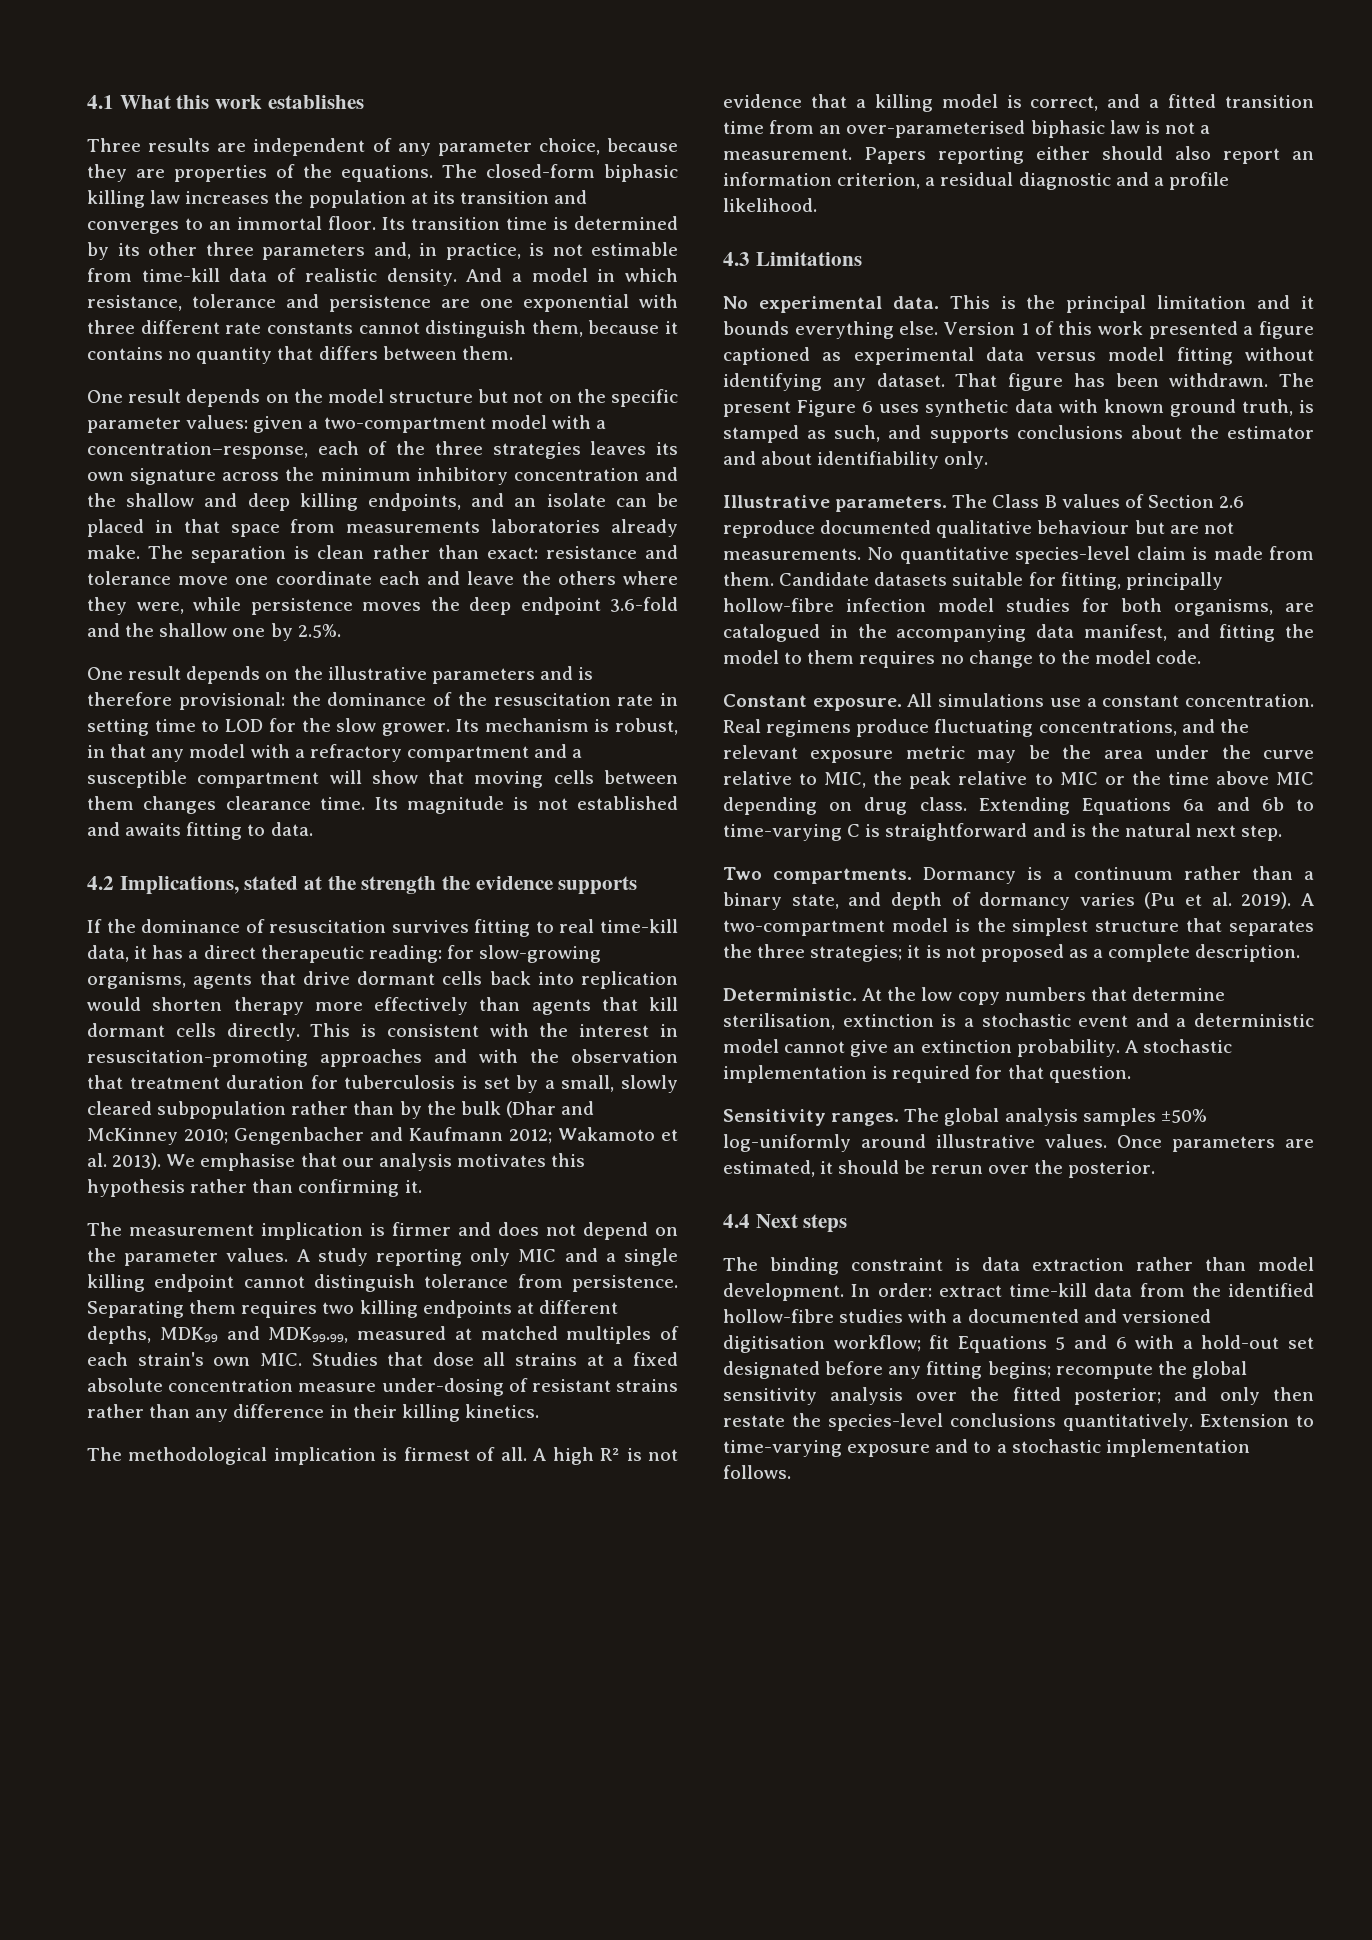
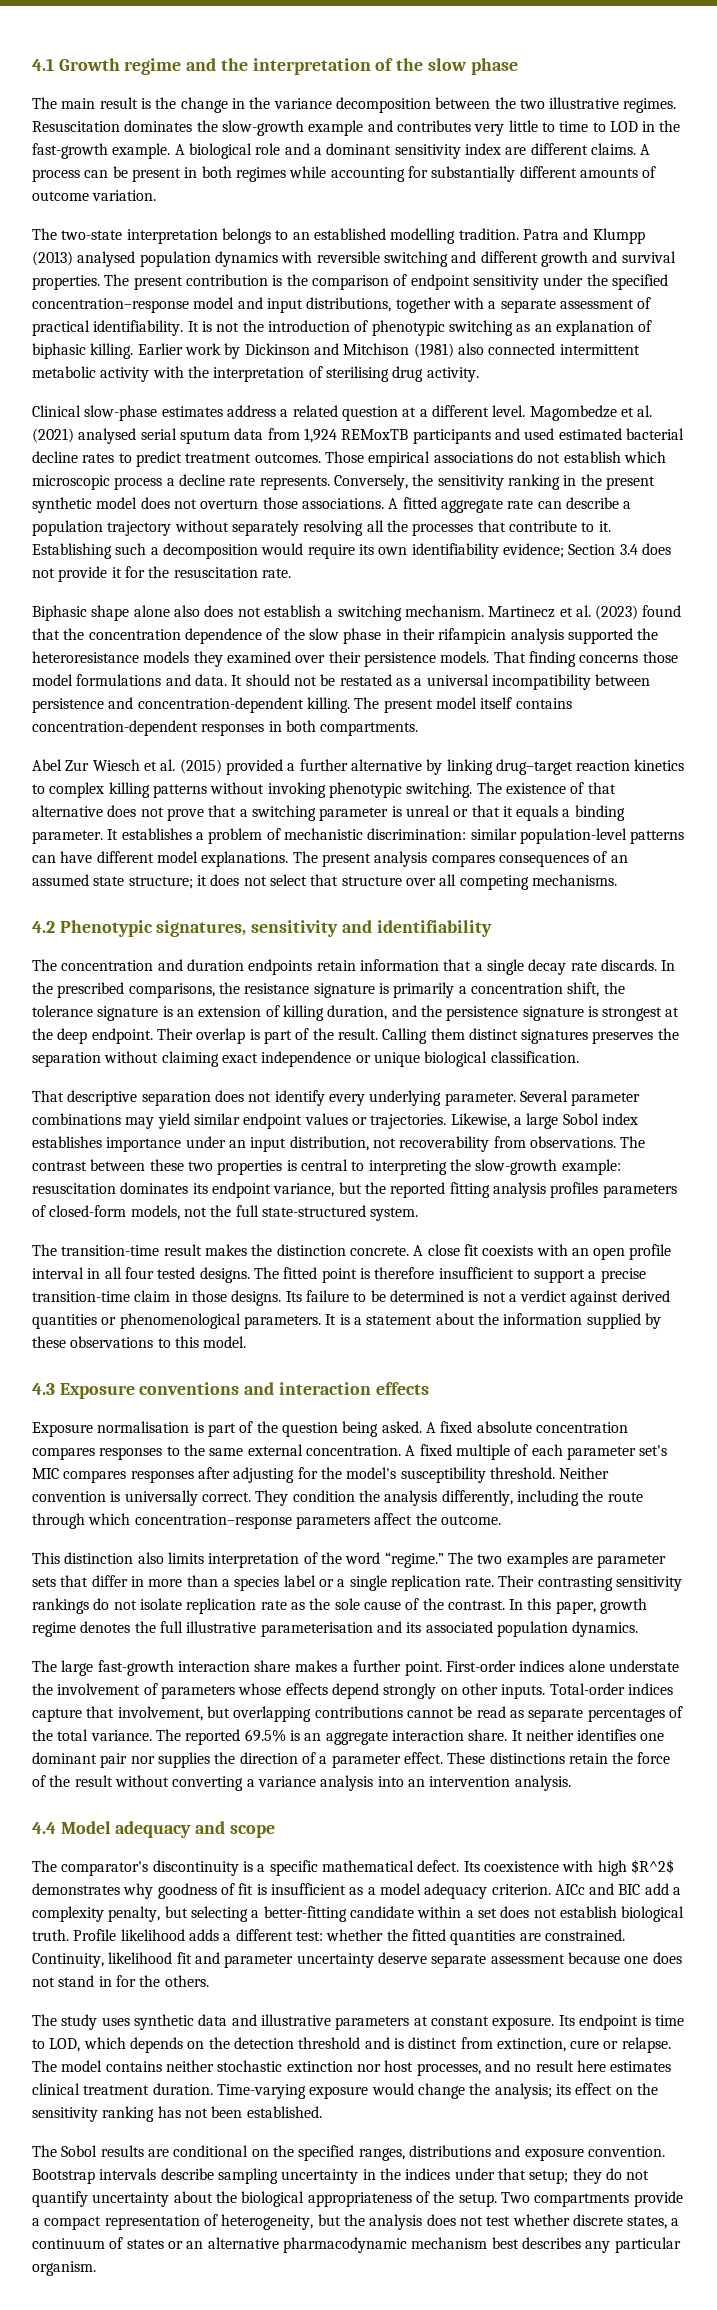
- 4.1 What this work establishes
- Three results are independent of any parameter choice, because they are properties of the equations. The closed-form biphasic killing law increases the population at its transition and converges to an immortal floor. Its transition time is determined by its other three parameters and, in practice, is not estimable from time-kill data of realistic density. And a model in which resistance, tolerance and persistence are one exponential with three different rate constants cannot distinguish them, because it contains no quantity that differs between them.
- One result depends on the model structure but not on the specific parameter values: given a two-compartment model with a concentration–response, each of the three strategies leaves its own signature across the minimum inhibitory concentration and the shallow and deep killing endpoints, and an isolate can be placed in that space from measurements laboratories already make. The separation is clean rather than exact: resistance and tolerance move one coordinate each and leave the others where they were, while persistence moves the deep endpoint 3.6-fold and the shallow one by 2.5%.
- One result depends on the illustrative parameters and is therefore provisional: the dominance of the resuscitation rate in setting time to LOD for the slow grower. Its mechanism is robust, in that any model with a refractory compartment and a susceptible compartment will show that moving cells between them changes clearance time. Its magnitude is not established and awaits fitting to data.
- 4.2 Implications, stated at the strength the evidence supports
- If the dominance of resuscitation survives fitting to real time-kill data, it has a direct therapeutic reading: for slow-growing organisms, agents that drive dormant cells back into replication would shorten therapy more effectively than agents that kill dormant cells directly. This is consistent with the interest in resuscitation-promoting approaches and with the observation that treatment duration for tuberculosis is set by a small, slowly cleared subpopulation rather than by the bulk (Dhar and McKinney 2010; Gengenbacher and Kaufmann 2012; Wakamoto et al. 2013). We emphasise that our analysis motivates this hypothesis rather than confirming it.
- The measurement implication is firmer and does not depend on the parameter values. A study reporting only MIC and a single killing endpoint cannot distinguish tolerance from persistence. Separating them requires two killing endpoints at different depths, MDK₉₉ and MDK₉₉.₉₉, measured at matched multiples of each strain's own MIC. Studies that dose all strains at a fixed absolute concentration measure under-dosing of resistant strains rather than any difference in their killing kinetics.
- The methodological implication is firmest of all. A high R² is not evidence that a killing model is correct, and a fitted transition time from an over-parameterised biphasic law is not a measurement. Papers reporting either should also report an information criterion, a residual diagnostic and a profile likelihood.
- 4.3 Limitations
- No experimental data. This is the principal limitation and it bounds everything else. Version 1 of this work presented a figure captioned as experimental data versus model fitting without identifying any dataset. That figure has been withdrawn. The present Figure 6 uses synthetic data with known ground truth, is stamped as such, and supports conclusions about the estimator and about identifiability only.
- Illustrative parameters. The Class B values of Section 2.6 reproduce documented qualitative behaviour but are not measurements. No quantitative species-level claim is made from them. Candidate datasets suitable for fitting, principally hollow-fibre infection model studies for both organisms, are catalogued in the accompanying data manifest, and fitting the model to them requires no change to the model code.
- Constant exposure. All simulations use a constant concentration. Real regimens produce fluctuating concentrations, and the relevant exposure metric may be the area under the curve relative to MIC, the peak relative to MIC or the time above MIC depending on drug class. Extending Equations 6a and 6b to time-varying C is straightforward and is the natural next step.
- Two compartments. Dormancy is a continuum rather than a binary state, and depth of dormancy varies (Pu et al. 2019). A two-compartment model is the simplest structure that separates the three strategies; it is not proposed as a complete description.
- Deterministic. At the low copy numbers that determine sterilisation, extinction is a stochastic event and a deterministic model cannot give an extinction probability. A stochastic implementation is required for that question.
- Sensitivity ranges. The global analysis samples ±50% log-uniformly around illustrative values. Once parameters are estimated, it should be rerun over the posterior.
- 4.4 Next steps
- The binding constraint is data extraction rather than model development. In order: extract time-kill data from the identified hollow-fibre studies with a documented and versioned digitisation workflow; fit Equations 5 and 6 with a hold-out set designated before any fitting begins; recompute the global sensitivity analysis over the fitted posterior; and only then restate the species-level conclusions quantitatively. Extension to time-varying exposure and to a stochastic implementation follows.
+ 4.1 Growth regime and the interpretation of the slow phase
+ The main result is the change in the variance decomposition between the two illustrative regimes. Resuscitation dominates the slow-growth example and contributes very little to time to LOD in the fast-growth example. A biological role and a dominant sensitivity index are different claims. A process can be present in both regimes while accounting for substantially different amounts of outcome variation.
+ The two-state interpretation belongs to an established modelling tradition. Patra and Klumpp (2013) analysed population dynamics with reversible switching and different growth and survival properties. The present contribution is the comparison of endpoint sensitivity under the specified concentration–response model and input distributions, together with a separate assessment of practical identifiability. It is not the introduction of phenotypic switching as an explanation of biphasic killing. Earlier work by Dickinson and Mitchison (1981) also connected intermittent metabolic activity with the interpretation of sterilising drug activity.
+ Clinical slow-phase estimates address a related question at a different level. Magombedze et al. (2021) analysed serial sputum data from 1,924 REMoxTB participants and used estimated bacterial decline rates to predict treatment outcomes. Those empirical associations do not establish which microscopic process a decline rate represents. Conversely, the sensitivity ranking in the present synthetic model does not overturn those associations. A fitted aggregate rate can describe a population trajectory without separately resolving all the processes that contribute to it. Establishing such a decomposition would require its own identifiability evidence; Section 3.4 does not provide it for the resuscitation rate.
+ Biphasic shape alone also does not establish a switching mechanism. Martinecz et al. (2023) found that the concentration dependence of the slow phase in their rifampicin analysis supported the heteroresistance models they examined over their persistence models. That finding concerns those model formulations and data. It should not be restated as a universal incompatibility between persistence and concentration-dependent killing. The present model itself contains concentration-dependent responses in both compartments.
+ Abel Zur Wiesch et al. (2015) provided a further alternative by linking drug–target reaction kinetics to complex killing patterns without invoking phenotypic switching. The existence of that alternative does not prove that a switching parameter is unreal or that it equals a binding parameter. It establishes a problem of mechanistic discrimination: similar population-level patterns can have different model explanations. The present analysis compares consequences of an assumed state structure; it does not select that structure over all competing mechanisms.
+ 4.2 Phenotypic signatures, sensitivity and identifiability
+ The concentration and duration endpoints retain information that a single decay rate discards. In the prescribed comparisons, the resistance signature is primarily a concentration shift, the tolerance signature is an extension of killing duration, and the persistence signature is strongest at the deep endpoint. Their overlap is part of the result. Calling them distinct signatures preserves the separation without claiming exact independence or unique biological classification.
+ That descriptive separation does not identify every underlying parameter. Several parameter combinations may yield similar endpoint values or trajectories. Likewise, a large Sobol index establishes importance under an input distribution, not recoverability from observations. The contrast between these two properties is central to interpreting the slow-growth example: resuscitation dominates its endpoint variance, but the reported fitting analysis profiles parameters of closed-form models, not the full state-structured system.
+ The transition-time result makes the distinction concrete. A close fit coexists with an open profile interval in all four tested designs. The fitted point is therefore insufficient to support a precise transition-time claim in those designs. Its failure to be determined is not a verdict against derived quantities or phenomenological parameters. It is a statement about the information supplied by these observations to this model.
+ 4.3 Exposure conventions and interaction effects
+ Exposure normalisation is part of the question being asked. A fixed absolute concentration compares responses to the same external concentration. A fixed multiple of each parameter set's MIC compares responses after adjusting for the model's susceptibility threshold. Neither convention is universally correct. They condition the analysis differently, including the route through which concentration–response parameters affect the outcome.
+ This distinction also limits interpretation of the word “regime.” The two examples are parameter sets that differ in more than a species label or a single replication rate. Their contrasting sensitivity rankings do not isolate replication rate as the sole cause of the contrast. In this paper, growth regime denotes the full illustrative parameterisation and its associated population dynamics.
+ The large fast-growth interaction share makes a further point. First-order indices alone understate the involvement of parameters whose effects depend strongly on other inputs. Total-order indices capture that involvement, but overlapping contributions cannot be read as separate percentages of the total variance. The reported 69.5% is an aggregate interaction share. It neither identifies one dominant pair nor supplies the direction of a parameter effect. These distinctions retain the force of the result without converting a variance analysis into an intervention analysis.
+ 4.4 Model adequacy and scope
+ The comparator's discontinuity is a specific mathematical defect. Its coexistence with high $R^2$ demonstrates why goodness of fit is insufficient as a model adequacy criterion. AICc and BIC add a complexity penalty, but selecting a better-fitting candidate within a set does not establish biological truth. Profile likelihood adds a different test: whether the fitted quantities are constrained. Continuity, likelihood fit and parameter uncertainty deserve separate assessment because one does not stand in for the others.
+ The study uses synthetic data and illustrative parameters at constant exposure. Its endpoint is time to LOD, which depends on the detection threshold and is distinct from extinction, cure or relapse. The model contains neither stochastic extinction nor host processes, and no result here estimates clinical treatment duration. Time-varying exposure would change the analysis; its effect on the sensitivity ranking has not been established.
+ The Sobol results are conditional on the specified ranges, distributions and exposure convention. Bootstrap intervals describe sampling uncertainty in the indices under that setup; they do not quantify uncertainty about the biological appropriateness of the setup. Two compartments provide a compact representation of heterogeneity, but the analysis does not test whether discrete states, a continuum of states or an alternative pharmacodynamic mechanism best describes any particular organism.

